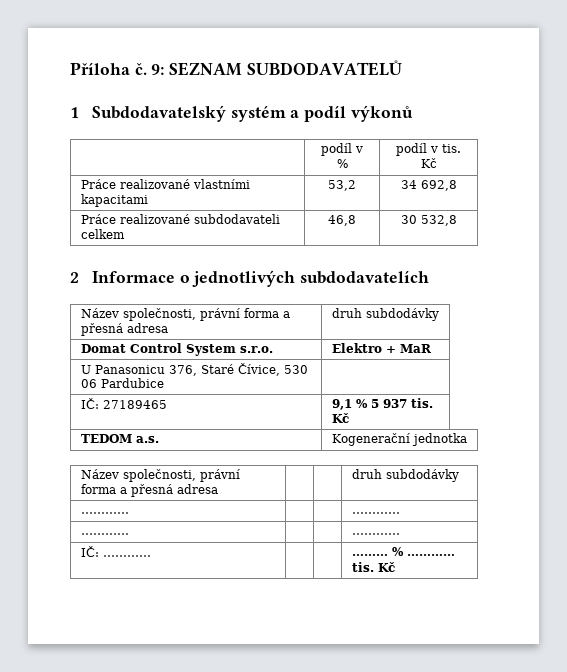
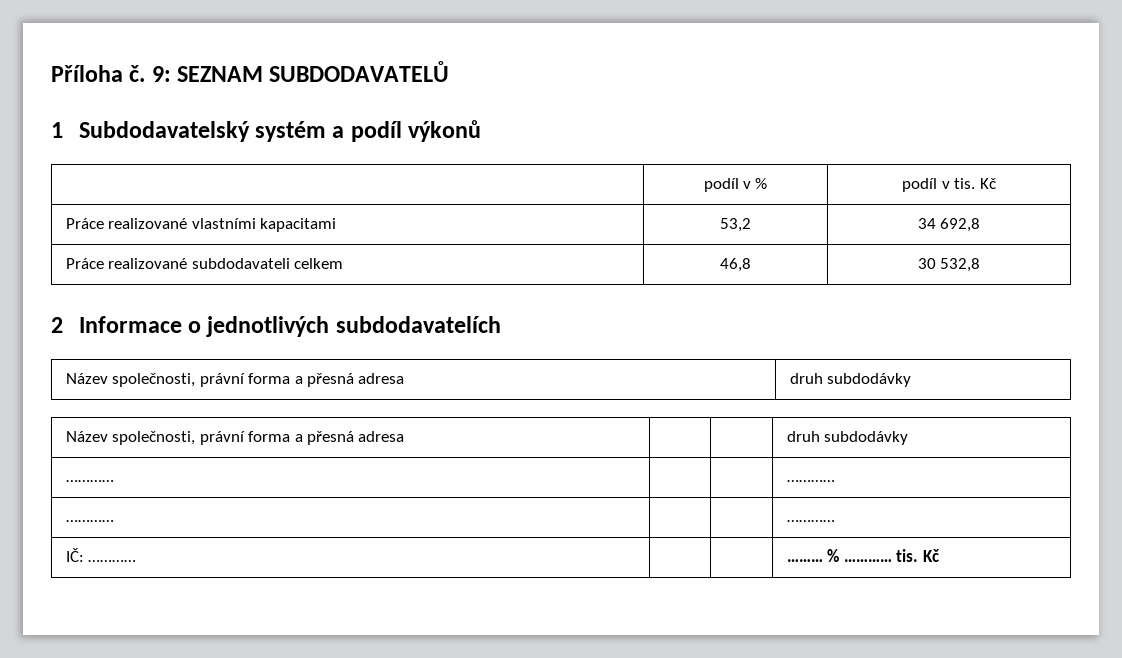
- Domat Control System s.r.o. | Elektro + MaR
- U Panasonicu 376, Staré Čívice, 530 06 Pardubice |
- IČ: 27189465 | 9,1 % 5 937 tis. Kč
- TEDOM a.s. | Kogenerační jednotka

